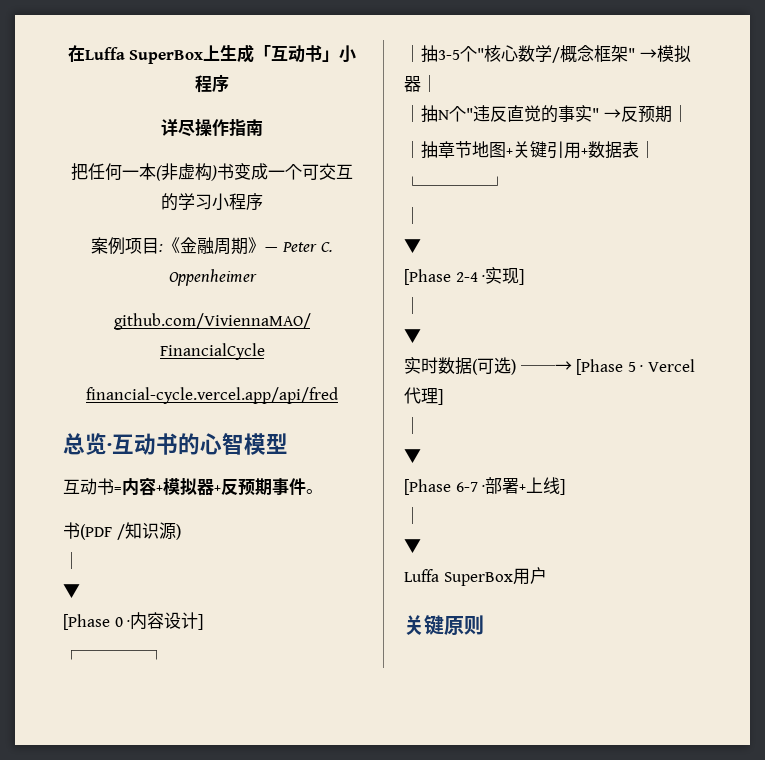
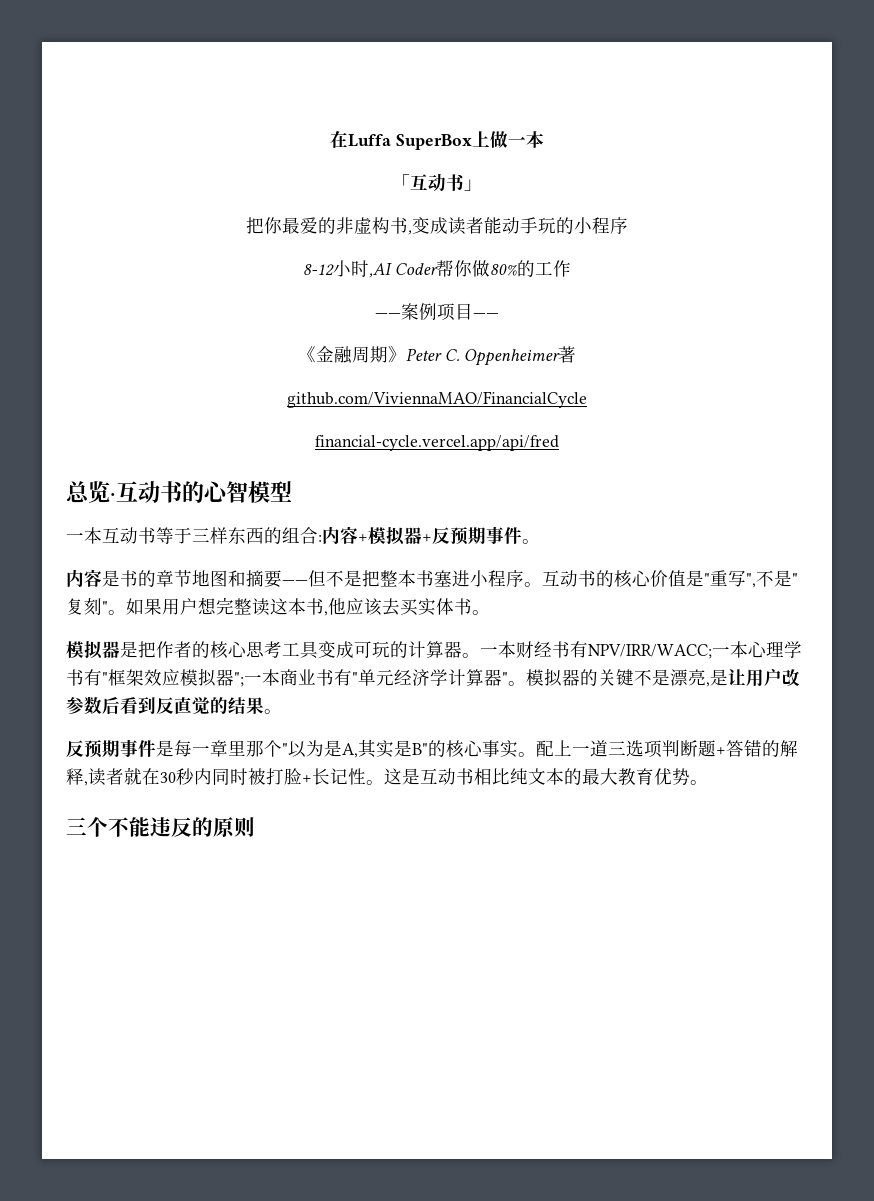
- 在Luffa SuperBox上生成「互动书」小程序
- 详尽操作指南
- 把任何一本(非虚构)书变成一个可交互的学习小程序
- 案例项目:《金融周期》— Peter C. Oppenheimer
+ 在Luffa SuperBox上做一本
+ 「互动书」
+ 把你最爱的非虚构书,变成读者能动手玩的小程序
+ 8-12小时,AI Coder帮你做80%的工作
+ ——案例项目——
+ 《金融周期》Peter C. Oppenheimer著
- 互动书=内容+模拟器+反预期事件。
+ 一本互动书等于三样东西的组合:内容+模拟器+反预期事件。
- 书(PDF /知识源)
- │
- ▼
- [Phase 0 ·内容设计]
- ┌────┐
- │抽3-5个"核心数学/概念框架" →模拟器│
- │抽N个"违反直觉的事实" →反预期│
- │抽章节地图+关键引用+数据表│
- └────┘
- │
- ▼
- [Phase 2-4 ·实现]
- │
- ▼
- 实时数据(可选) ──→ [Phase 5 · Vercel代理]
- │
- ▼
- [Phase 6-7 ·部署+上线]
- │
- ▼
- Luffa SuperBox用户
- 关键原则
+ 内容是书的章节地图和摘要——但不是把整本书塞进小程序。互动书的核心价值是"重写",不是"复刻"。如果用户想完整读这本书,他应该去买实体书。
+ 模拟器是把作者的核心思考工具变成可玩的计算器。一本财经书有NPV/IRR/WACC;一本心理学书有"框架效应模拟器";一本商业书有"单元经济学计算器"。模拟器的关键不是漂亮,是让用户改参数后看到反直觉的结果。
+ 反预期事件是每一章里那个"以为是A,其实是B"的核心事实。配上一道三选项判断题+答错的解释,读者就在30秒内同时被打脸+长记性。这是互动书相比纯文本的最大教育优势。
+ 三个不能违反的原则

